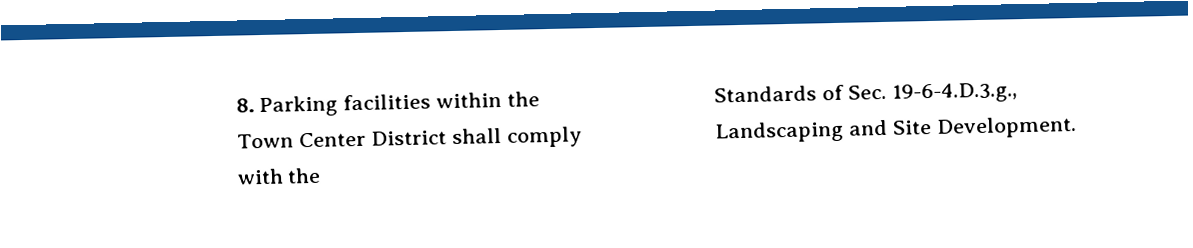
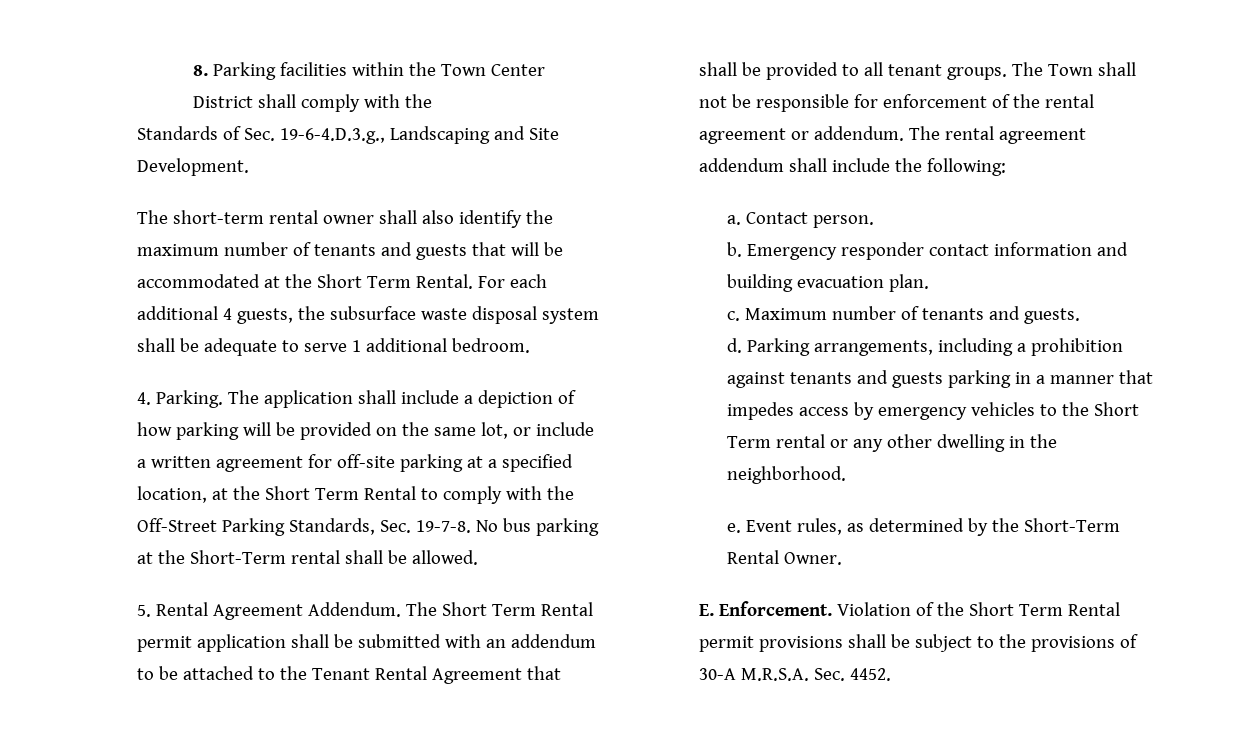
+ The short-term rental owner shall also identify the maximum number of tenants and guests that will be accommodated at the Short Term Rental. For each additional 4 guests, the subsurface waste disposal system shall be adequate to serve 1 additional bedroom.
+ 4. Parking. The application shall include a depiction of how parking will be provided on the same lot, or include a written agreement for off-site parking at a specified location, at the Short Term Rental to comply with the Off-Street Parking Standards, Sec. 19-7-8. No bus parking at the Short-Term rental shall be allowed.
+ 5. Rental Agreement Addendum. The Short Term Rental permit application shall be submitted with an addendum to be attached to the Tenant Rental Agreement that shall be provided to all tenant groups. The Town shall not be responsible for enforcement of the rental agreement or addendum. The rental agreement addendum shall include the following:
+ a. Contact person.
+ b. Emergency responder contact information and building evacuation plan.
+ c. Maximum number of tenants and guests.
+ d. Parking arrangements, including a prohibition against tenants and guests parking in a manner that impedes access by emergency vehicles to the Short Term rental or any other dwelling in the neighborhood.
+ e. Event rules, as determined by the Short-Term Rental Owner.
+ E. Enforcement. Violation of the Short Term Rental permit provisions shall be subject to the provisions of 30-A M.R.S.A. Sec. 4452.

